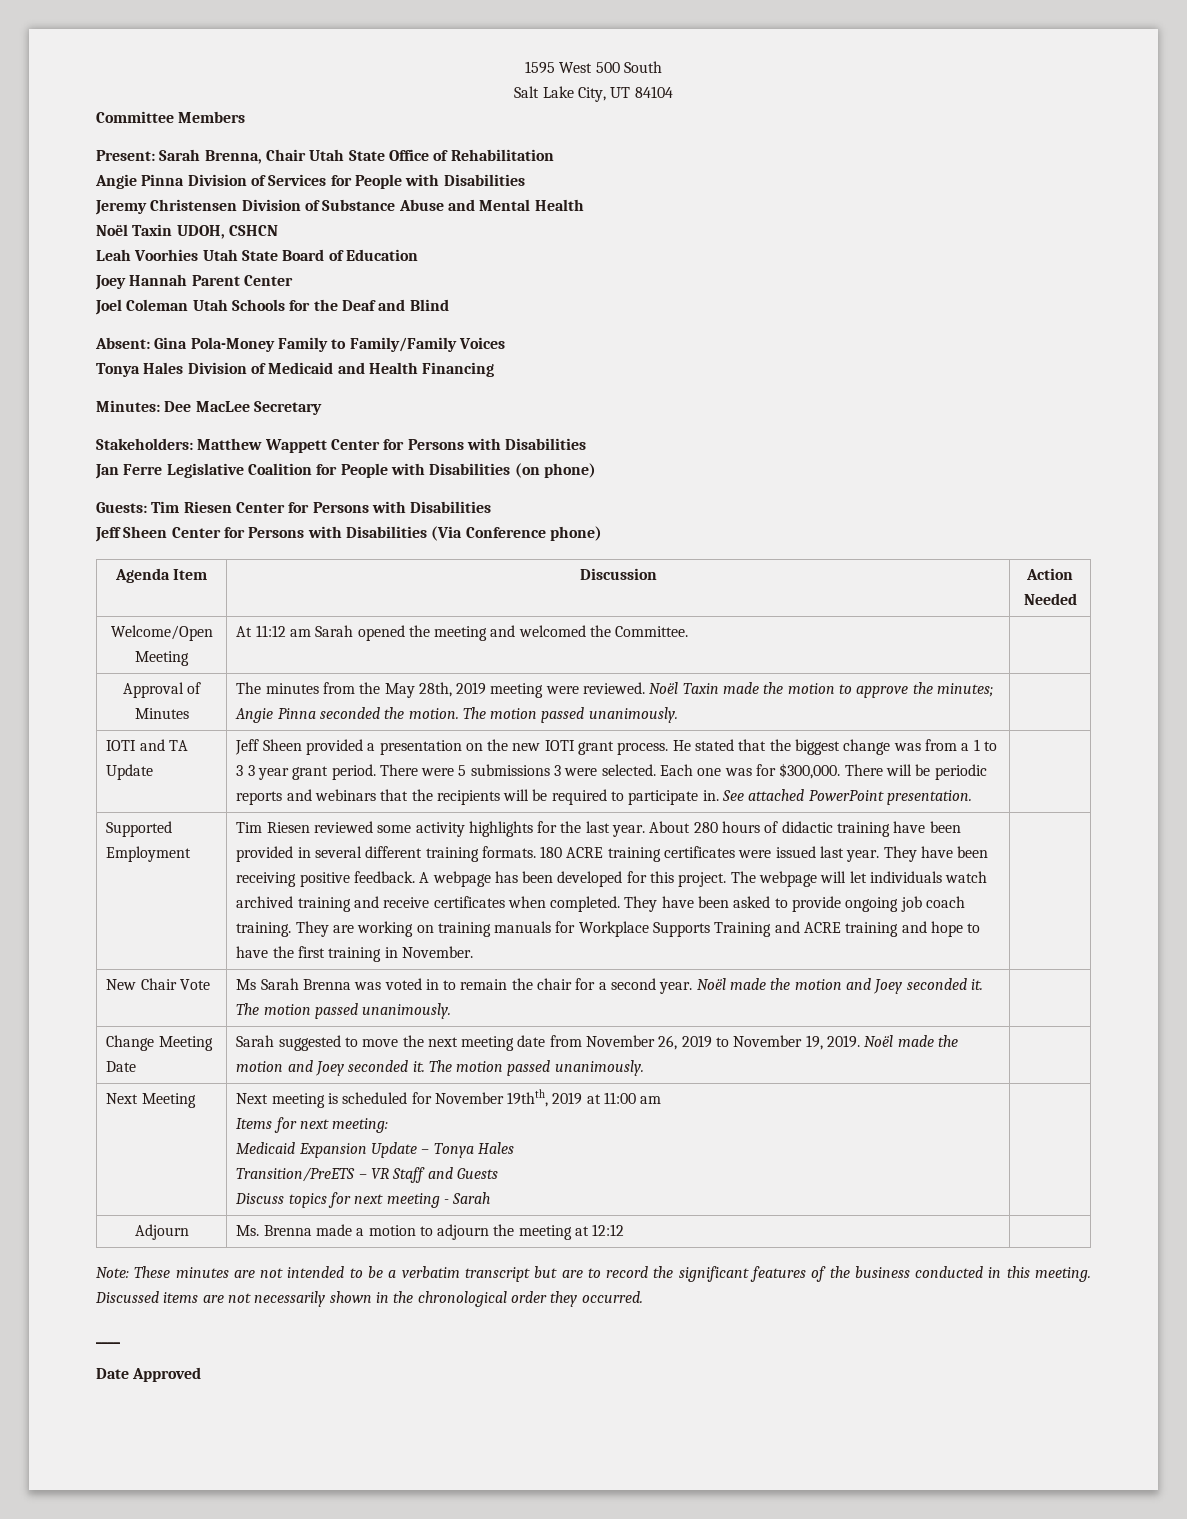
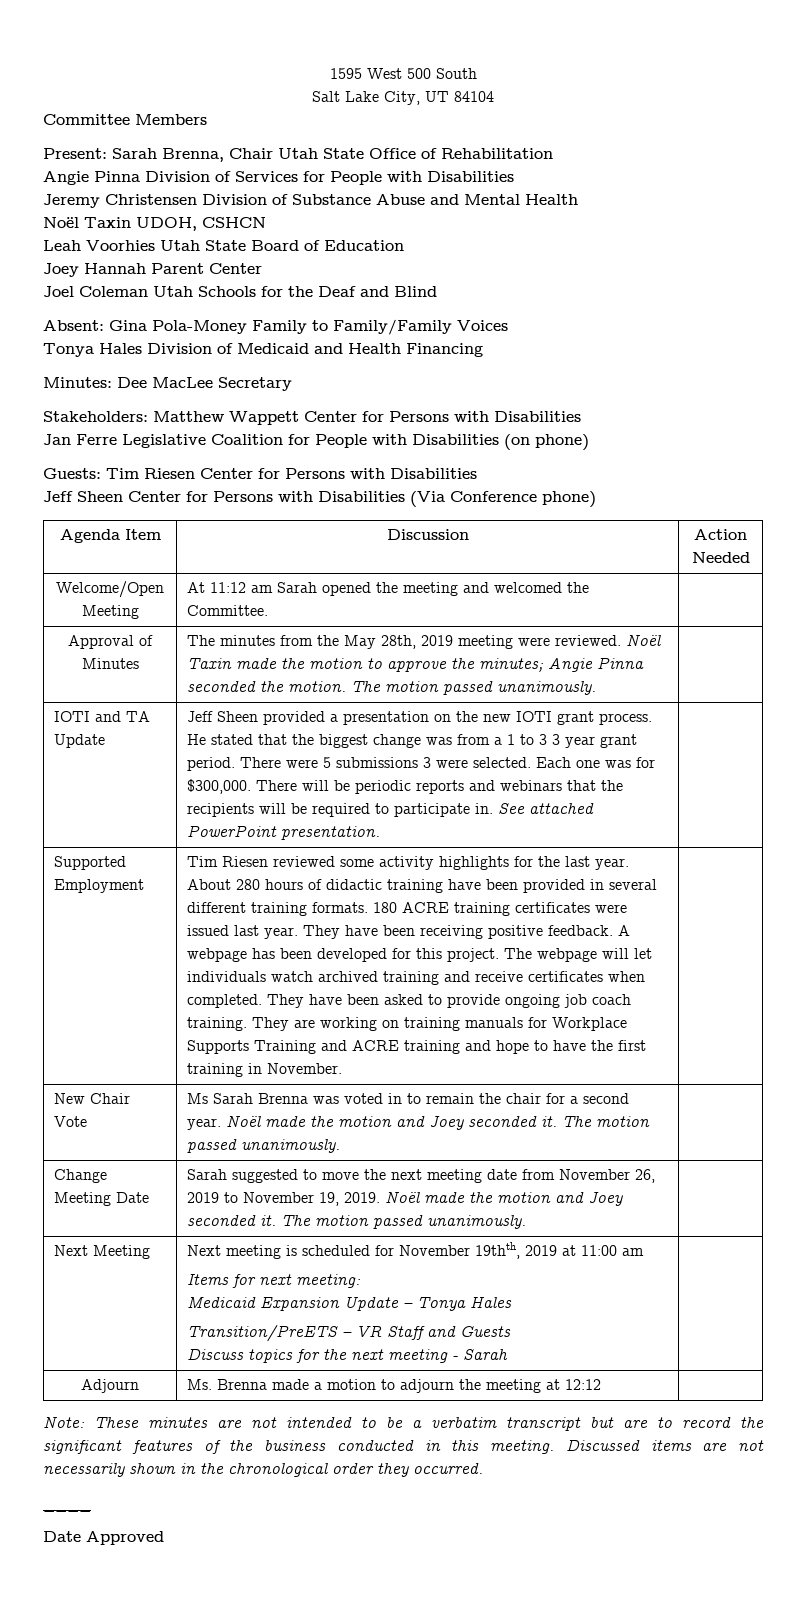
  Next Meeting | Next meeting is scheduled for November 19thth, 2019 at 11:00 am
  Items for next meeting:
  Medicaid Expansion Update – Tonya Hales
  Transition/PreETS – VR Staff and Guests
- Discuss topics for next meeting - Sarah |
+ Discuss topics for the next meeting - Sarah |

